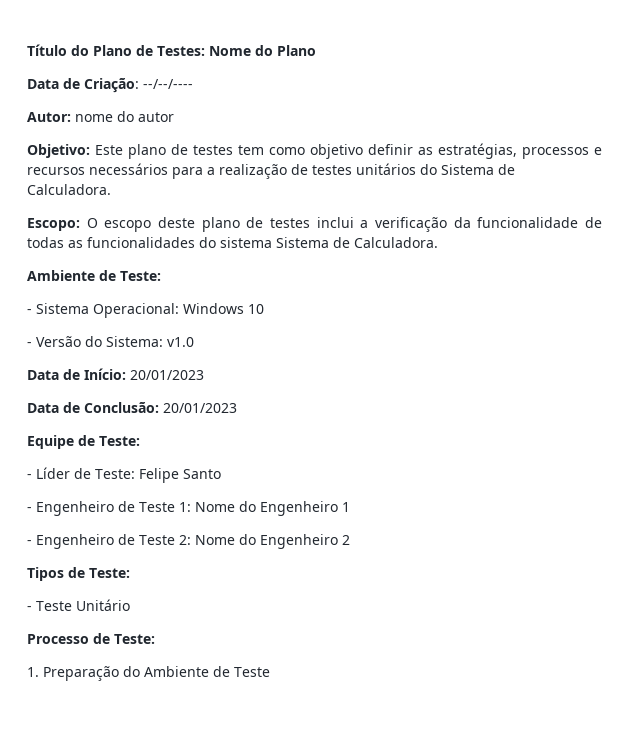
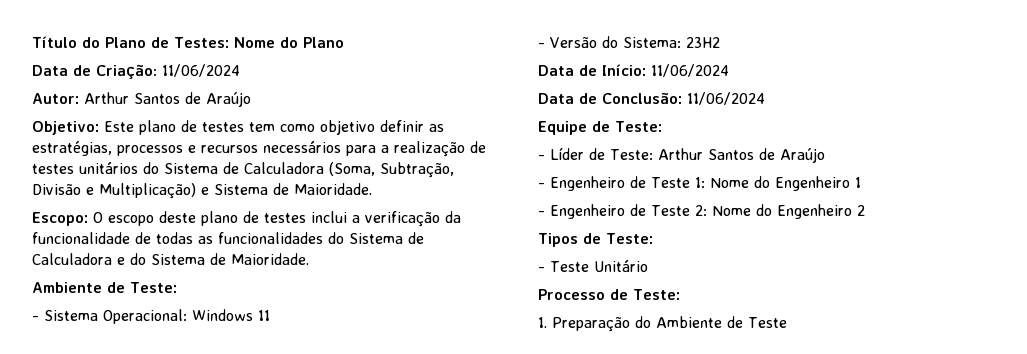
- Data de Criação: --/--/----
+ Data de Criação: 11/06/2024
- Autor: nome do autor
+ Autor: Arthur Santos de Araújo
- Objetivo: Este plano de testes tem como objetivo definir as estratégias, processos e recursos necessários para a realização de testes unitários do Sistema de Calculadora.
+ Objetivo: Este plano de testes tem como objetivo definir as estratégias, processos e recursos necessários para a realização de testes unitários do Sistema de Calculadora (Soma, Subtração, Divisão e Multiplicação) e Sistema de Maioridade.
- Escopo: O escopo deste plano de testes inclui a verificação da funcionalidade de todas as funcionalidades do sistema Sistema de Calculadora.
+ Escopo: O escopo deste plano de testes inclui a verificação da funcionalidade de todas as funcionalidades do Sistema de Calculadora e do Sistema de Maioridade.
- - Sistema Operacional: Windows 10
+ - Sistema Operacional: Windows 11
- - Versão do Sistema: v1.0
+ - Versão do Sistema: 23H2
- Data de Início: 20/01/2023
+ Data de Início: 11/06/2024
- Data de Conclusão: 20/01/2023
+ Data de Conclusão: 11/06/2024
- - Líder de Teste: Felipe Santo
+ - Líder de Teste: Arthur Santos de Araújo

